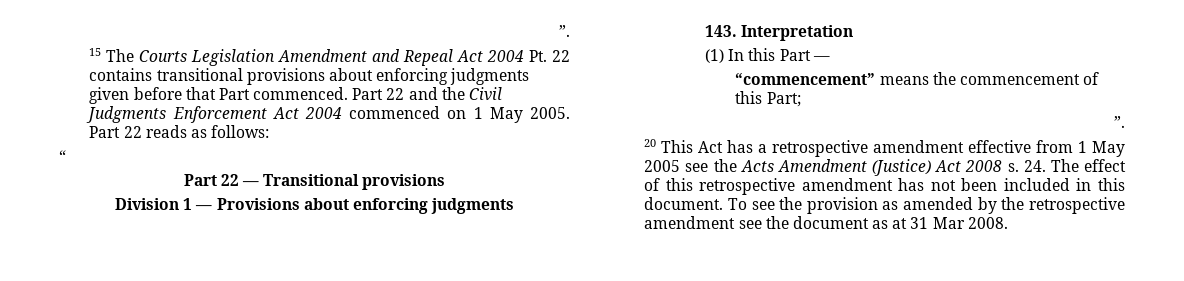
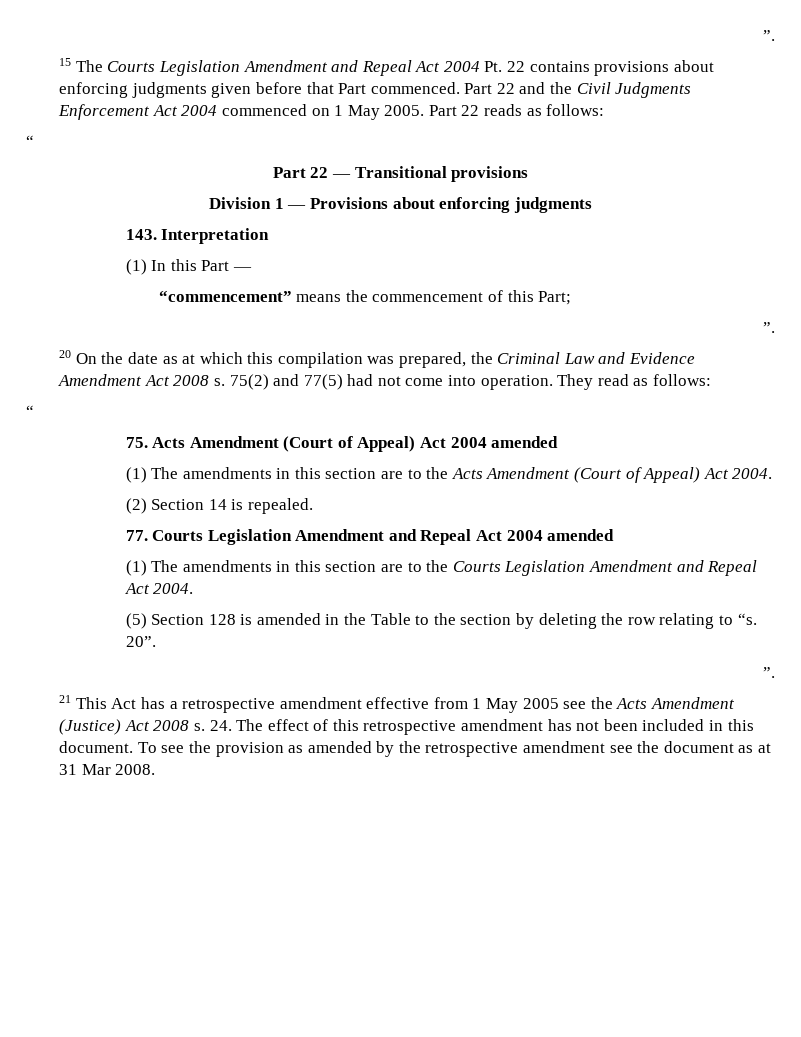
- 15 The Courts Legislation Amendment and Repeal Act 2004 Pt. 22 contains transitional provisions about enforcing judgments given before that Part commenced.
+ 15 The Courts Legislation Amendment and Repeal Act 2004 Pt. 22 contains provisions about enforcing judgments given before that Part commenced.
- 20 This Act has a retrospective amendment effective from 1 May 2005 see the Acts Amendment (Justice) Act 2008 s.
+ 20 On the date as at which this compilation was prepared, the Criminal Law and Evidence Amendment Act 2008 s. 75(2) and 77(5) had not come into operation. They read as follows:
+ “
+ 75. Acts Amendment (Court of Appeal) Act 2004 amended
+ (1) The amendments in this section are to the Acts Amendment (Court of Appeal) Act 2004.
+ (2) Section 14 is repealed.
+ 77. Courts Legislation Amendment and Repeal Act 2004 amended
+ (1) The amendments in this section are to the Courts Legislation Amendment and Repeal Act 2004.
+ (5) Section 128 is amended in the Table to the section by deleting the row relating to “s. 20”.
+ ”.
+ 21 This Act has a retrospective amendment effective from 1 May 2005 see the Acts Amendment (Justice) Act 2008 s.

